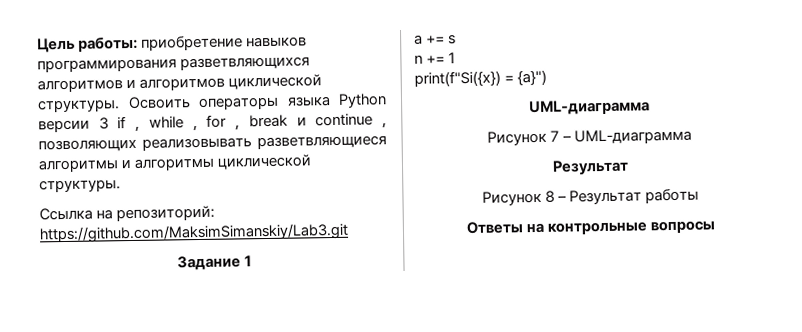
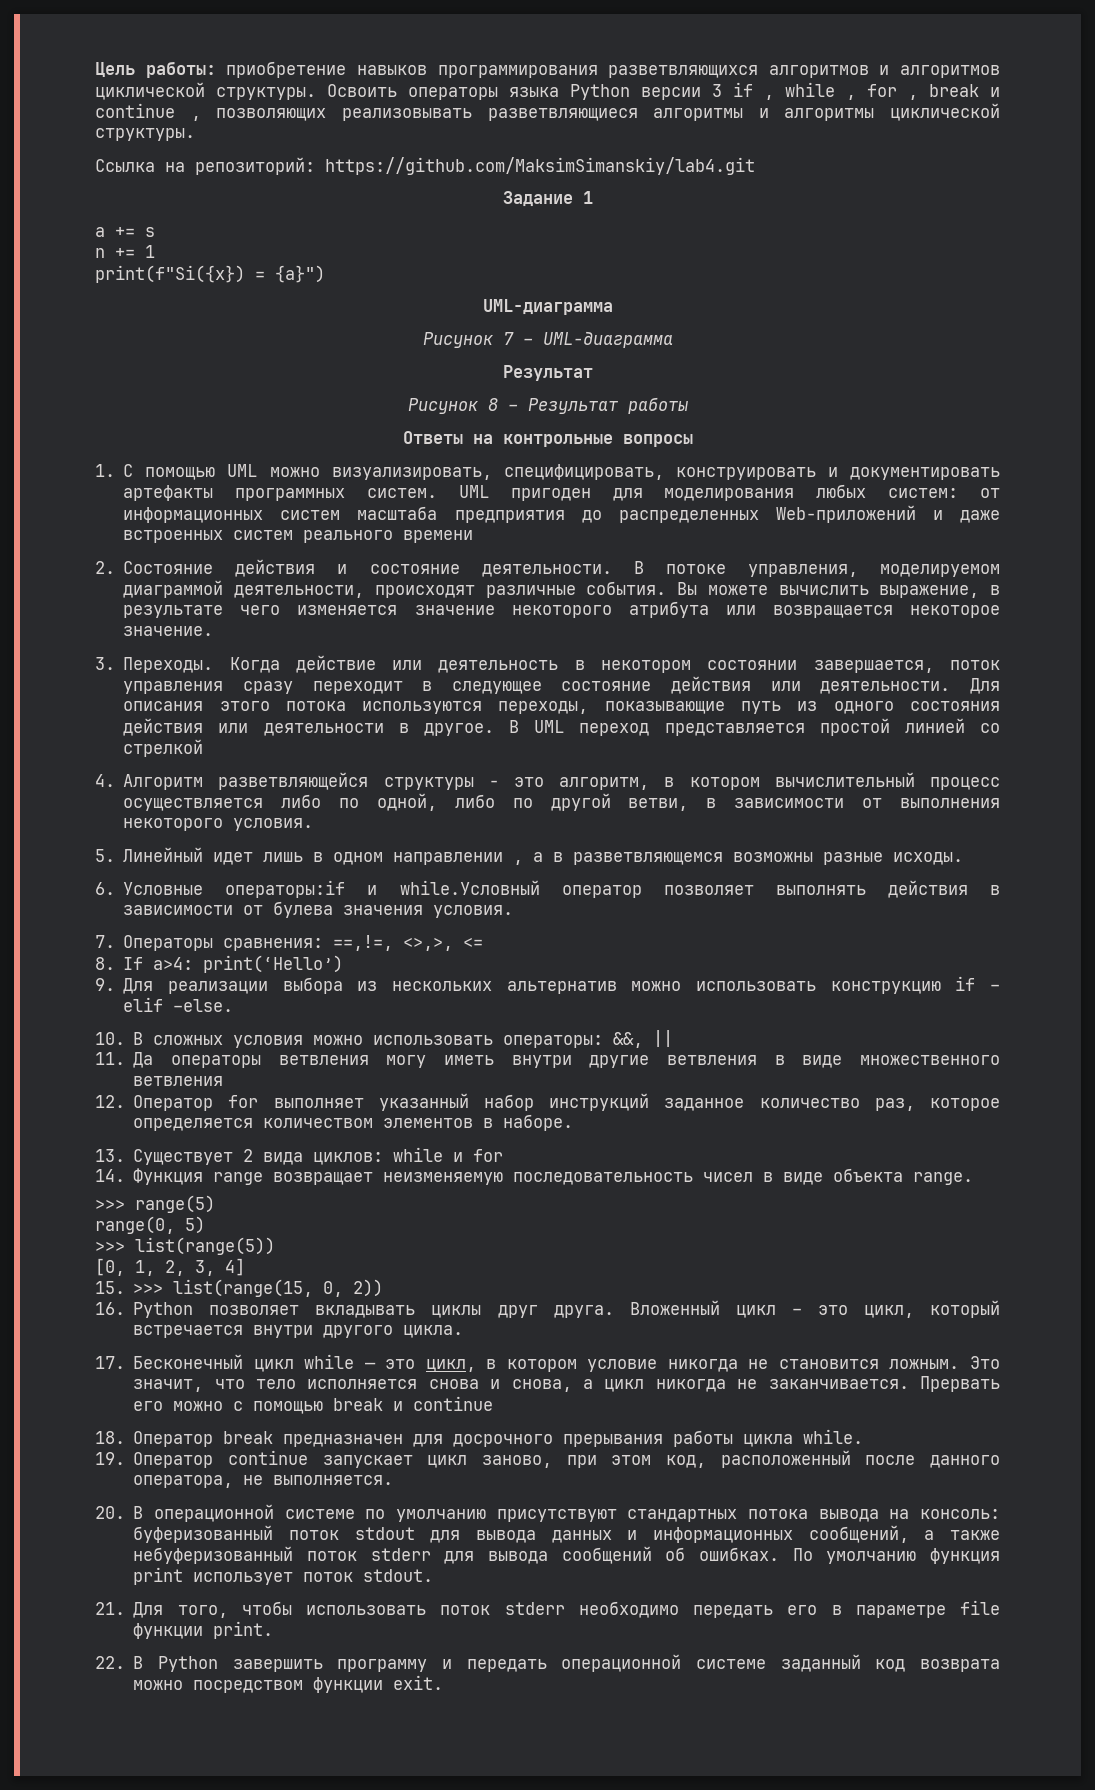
- Ссылка на репозиторий: https://github.com/MaksimSimanskiy/Lab3.git
+ Ссылка на репозиторий: https://github.com/MaksimSimanskiy/lab4.git
+ 1. С помощью UML можно визуализировать, специфицировать, конструировать и документировать артефакты программных систем. UML пригоден для моделирования любых систем: от информационных систем масштаба предприятия до распределенных Web-приложений и даже встроенных систем реального времени
+ 2. Состояние действия и состояние деятельности. В потоке управления, моделируемом диаграммой деятельности, происходят различные события. Вы можете вычислить выражение, в результате чего изменяется значение некоторого атрибута или возвращается некоторое значение.
+ 3. Переходы. Когда действие или деятельность в некотором состоянии завершается, поток управления сразу переходит в следующее состояние действия или деятельности. Для описания этого потока используются переходы, показывающие путь из одного состояния действия или деятельности в другое. В UML переход представляется простой линией со стрелкой
+ 4. Алгоритм разветвляющейся структуры - это алгоритм, в котором вычислительный процесс осуществляется либо по одной, либо по другой ветви, в зависимости от выполнения некоторого условия.
+ 5. Линейный идет лишь в одном направлении , а в разветвляющемся возможны разные исходы.
+ 6. Условные операторы:if и while.Условный оператор позволяет выполнять действия в зависимости от булева значения условия.
+ 7. Операторы сравнения: ==,!=, <>,>, <=
+ 8. If a>4: print(‘Hello’)
+ 9. Для реализации выбора из нескольких альтернатив можно использовать конструкцию if – elif –else.
+ 10. В сложных условия можно использовать операторы: &&, ||
+ 11. Да операторы ветвления могу иметь внутри другие ветвления в виде множественного ветвления
+ 12. Оператор for выполняет указанный набор инструкций заданное количество раз, которое определяется количеством элементов в наборе.
+ 13. Существует 2 вида циклов: while и for
+ 14. Функция range возвращает неизменяемую последовательность чисел в виде объекта range.
+ >>> range(5)
+ range(0, 5)
+ >>> list(range(5))
+ [0, 1, 2, 3, 4]
+ 15. >>> list(range(15, 0, 2))
+ 16. Python позволяет вкладывать циклы друг друга. Вложенный цикл – это цикл, который встречается внутри другого цикла.
+ 17. Бесконечный цикл while — это цикл, в котором условие никогда не становится ложным. Это значит, что тело исполняется снова и снова, а цикл никогда не заканчивается. Прервать его можно с помощью break и continue
+ 18. Оператор break предназначен для досрочного прерывания работы цикла while.
+ 19. Оператор continue запускает цикл заново, при этом код, расположенный после данного оператора, не выполняется.
+ 20. В операционной системе по умолчанию присутствуют стандартных потока вывода на консоль: буферизованный поток stdout для вывода данных и информационных сообщений, а также небуферизованный поток stderr для вывода сообщений об ошибках. По умолчанию функция print использует поток stdout.
+ 21. Для того, чтобы использовать поток stderr необходимо передать его в параметре file функции print.
+ 22. В Python завершить программу и передать операционной системе заданный код возврата можно посредством функции exit.

